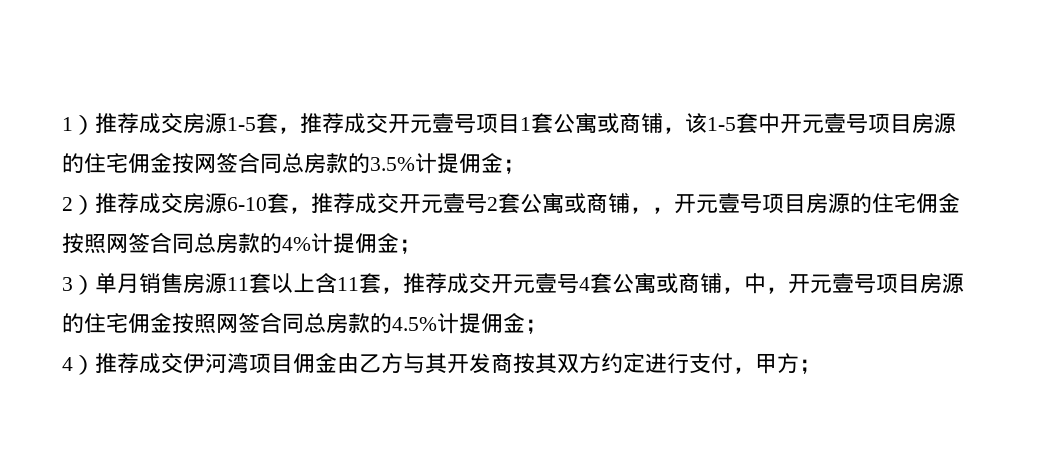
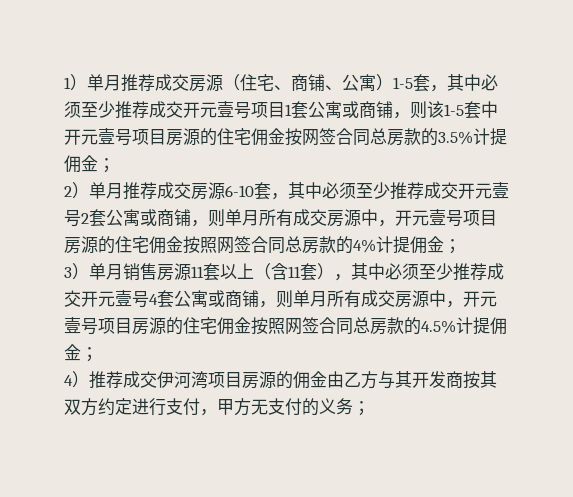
- 1）推荐成交房源1-5套，推荐成交开元壹号项目1套公寓或商铺，该1-5套中开元壹号项目房源的住宅佣金按网签合同总房款的3.5%计提佣金；
+ 1）单月推荐成交房源（住宅、商铺、公寓）1-5套，其中必须至少推荐成交开元壹号项目1套公寓或商铺，则该1-5套中开元壹号项目房源的住宅佣金按网签合同总房款的3.5%计提佣金；
- 2）推荐成交房源6-10套，推荐成交开元壹号2套公寓或商铺，，开元壹号项目房源的住宅佣金按照网签合同总房款的4%计提佣金；
+ 2）单月推荐成交房源6-10套，其中必须至少推荐成交开元壹号2套公寓或商铺，则单月所有成交房源中，开元壹号项目房源的住宅佣金按照网签合同总房款的4%计提佣金；
- 3）单月销售房源11套以上含11套，推荐成交开元壹号4套公寓或商铺，中，开元壹号项目房源的住宅佣金按照网签合同总房款的4.5%计提佣金；
+ 3）单月销售房源11套以上（含11套），其中必须至少推荐成交开元壹号4套公寓或商铺，则单月所有成交房源中，开元壹号项目房源的住宅佣金按照网签合同总房款的4.5%计提佣金；
- 4）推荐成交伊河湾项目佣金由乙方与其开发商按其双方约定进行支付，甲方；
+ 4）推荐成交伊河湾项目房源的佣金由乙方与其开发商按其双方约定进行支付，甲方无支付的义务；

